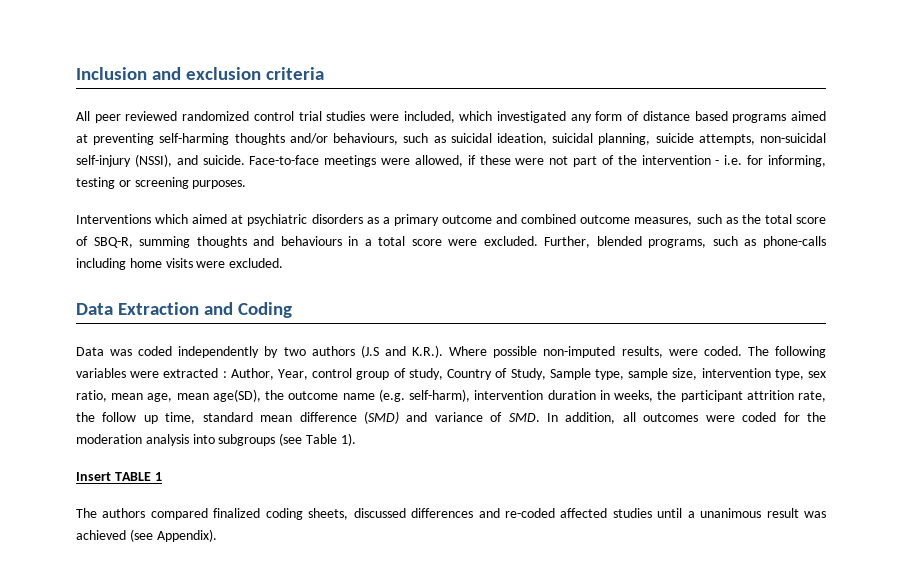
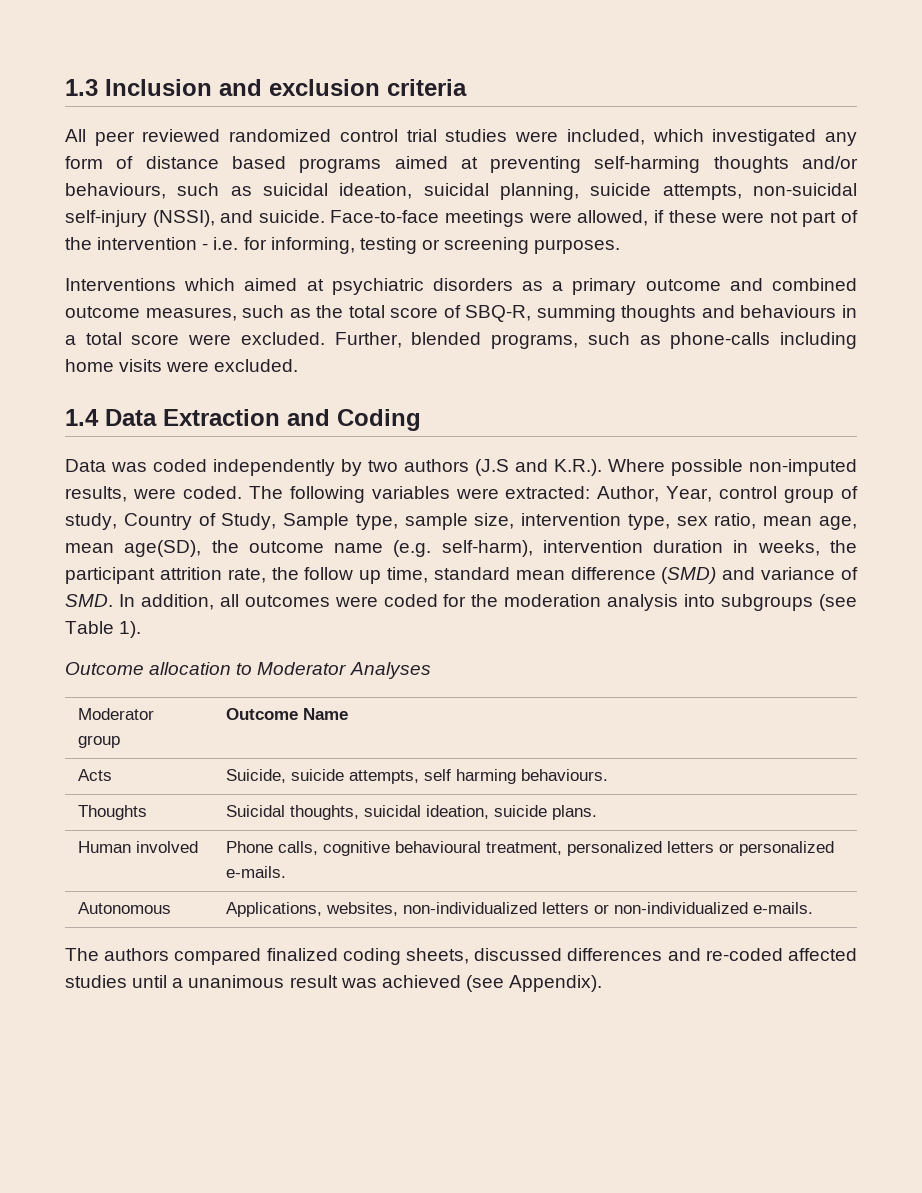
- Inclusion and exclusion criteria
+ 1.3 Inclusion and exclusion criteria
- Data Extraction and Coding
+ 1.4 Data Extraction and Coding
- The following variables were extracted :
+ The following variables were extracted:
- Insert TABLE 1
+ Outcome allocation to Moderator Analyses
+ Moderator group | Outcome Name
+ Acts | Suicide, suicide attempts, self harming behaviours.
+ Thoughts | Suicidal thoughts, suicidal ideation, suicide plans.
+ Human involved | Phone calls, cognitive behavioural treatment, personalized letters or personalized e-mails.
+ Autonomous | Applications, websites, non-individualized letters or non-individualized e-mails.

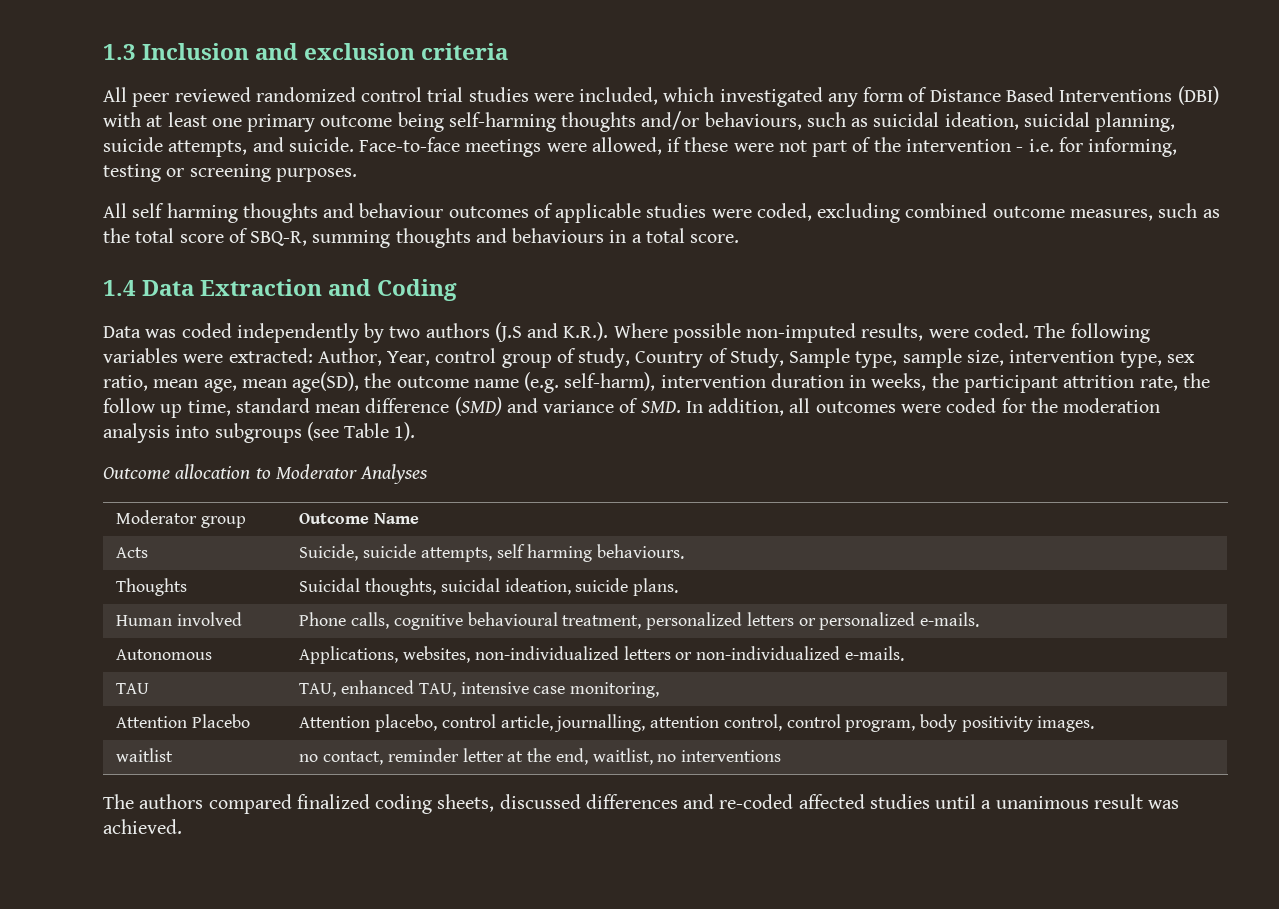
- All peer reviewed randomized control trial studies were included, which investigated any form of distance based programs aimed at preventing self-harming thoughts and/or behaviours, such as suicidal ideation, suicidal planning, suicide attempts, non-suicidal self-injury (NSSI), and suicide.
+ All peer reviewed randomized control trial studies were included, which investigated any form of Distance Based Interventions (DBI) with at least one primary outcome being self-harming thoughts and/or behaviours, such as suicidal ideation, suicidal planning, suicide attempts, and suicide.
- Interventions which aimed at psychiatric disorders as a primary outcome and combined outcome measures, such as the total score of SBQ-R, summing thoughts and behaviours in a total score were excluded. Further, blended programs, such as phone-calls including home visits were excluded.
+ All self harming thoughts and behaviour outcomes of applicable studies were coded, excluding combined outcome measures, such as the total score of SBQ-R, summing thoughts and behaviours in a total score.
+ TAU | TAU, enhanced TAU, intensive case monitoring,
+ Attention Placebo | Attention placebo, control article, journalling, attention control, control program, body positivity images.
+ waitlist | no contact, reminder letter at the end, waitlist, no interventions
- The authors compared finalized coding sheets, discussed differences and re-coded affected studies until a unanimous result was achieved (see Appendix).
+ The authors compared finalized coding sheets, discussed differences and re-coded affected studies until a unanimous result was achieved.

